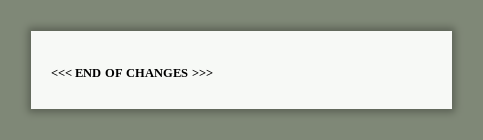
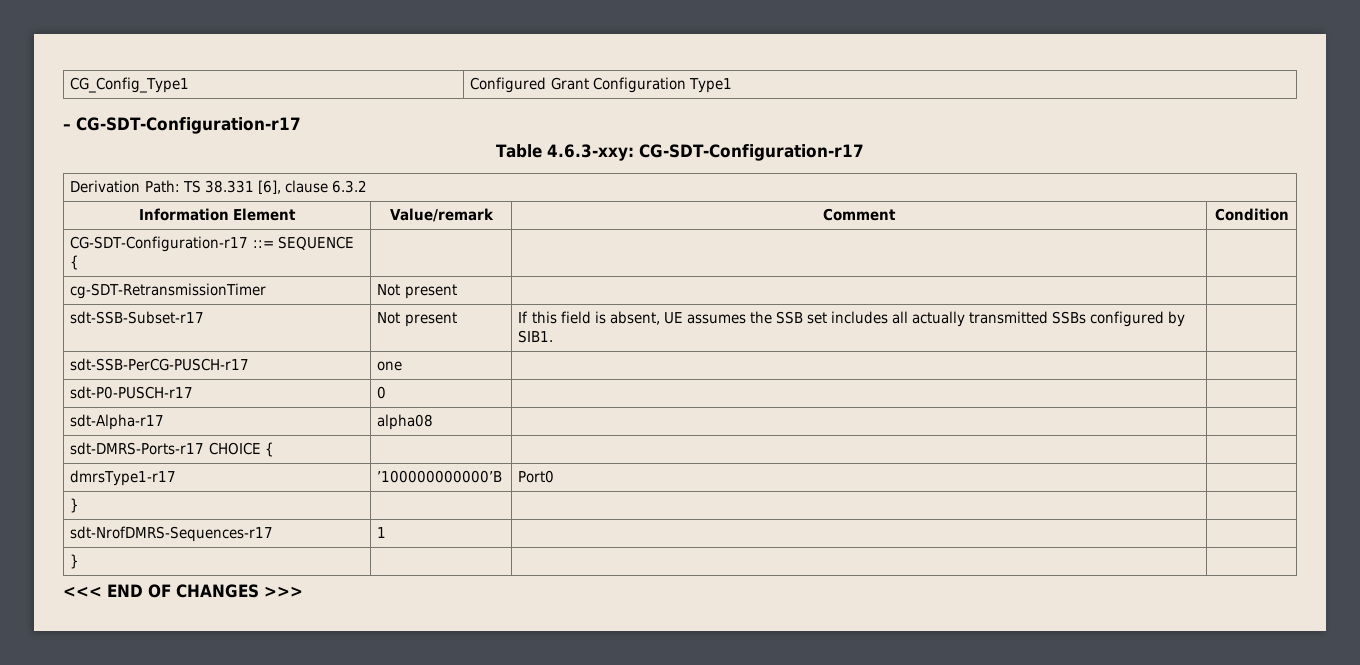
+ CG_Config_Type1 | Configured Grant Configuration Type1
+ – CG-SDT-Configuration-r17
+ Table 4.6.3-xxy: CG-SDT-Configuration-r17
+ Derivation Path: TS 38.331 [6], clause 6.3.2
+ Information Element | Value/remark | Comment | Condition
+ CG-SDT-Configuration-r17 ::= SEQUENCE { | | |
+ cg-SDT-RetransmissionTimer | Not present | |
+ sdt-SSB-Subset-r17 | Not present | If this field is absent, UE assumes the SSB set includes all actually transmitted SSBs configured by SIB1. |
+ sdt-SSB-PerCG-PUSCH-r17 | one | |
+ sdt-P0-PUSCH-r17 | 0 | |
+ sdt-Alpha-r17 | alpha08 | |
+ sdt-DMRS-Ports-r17 CHOICE { | | |
+ dmrsType1-r17 | ’100000000000’B | Port0 |
+ } | | |
+ sdt-NrofDMRS-Sequences-r17 | 1 | |
+ } | | |

